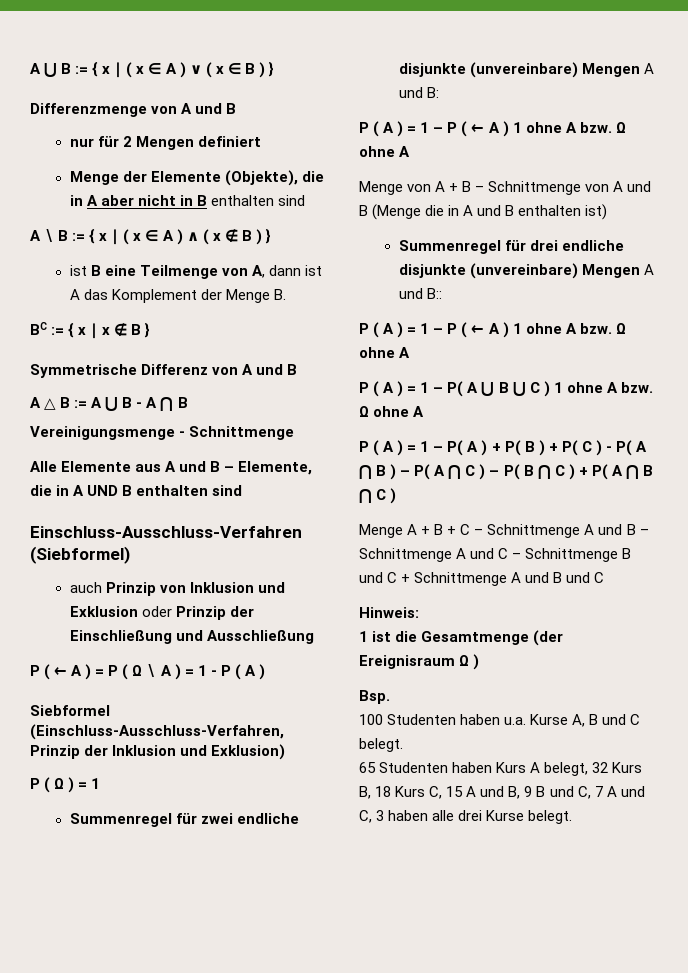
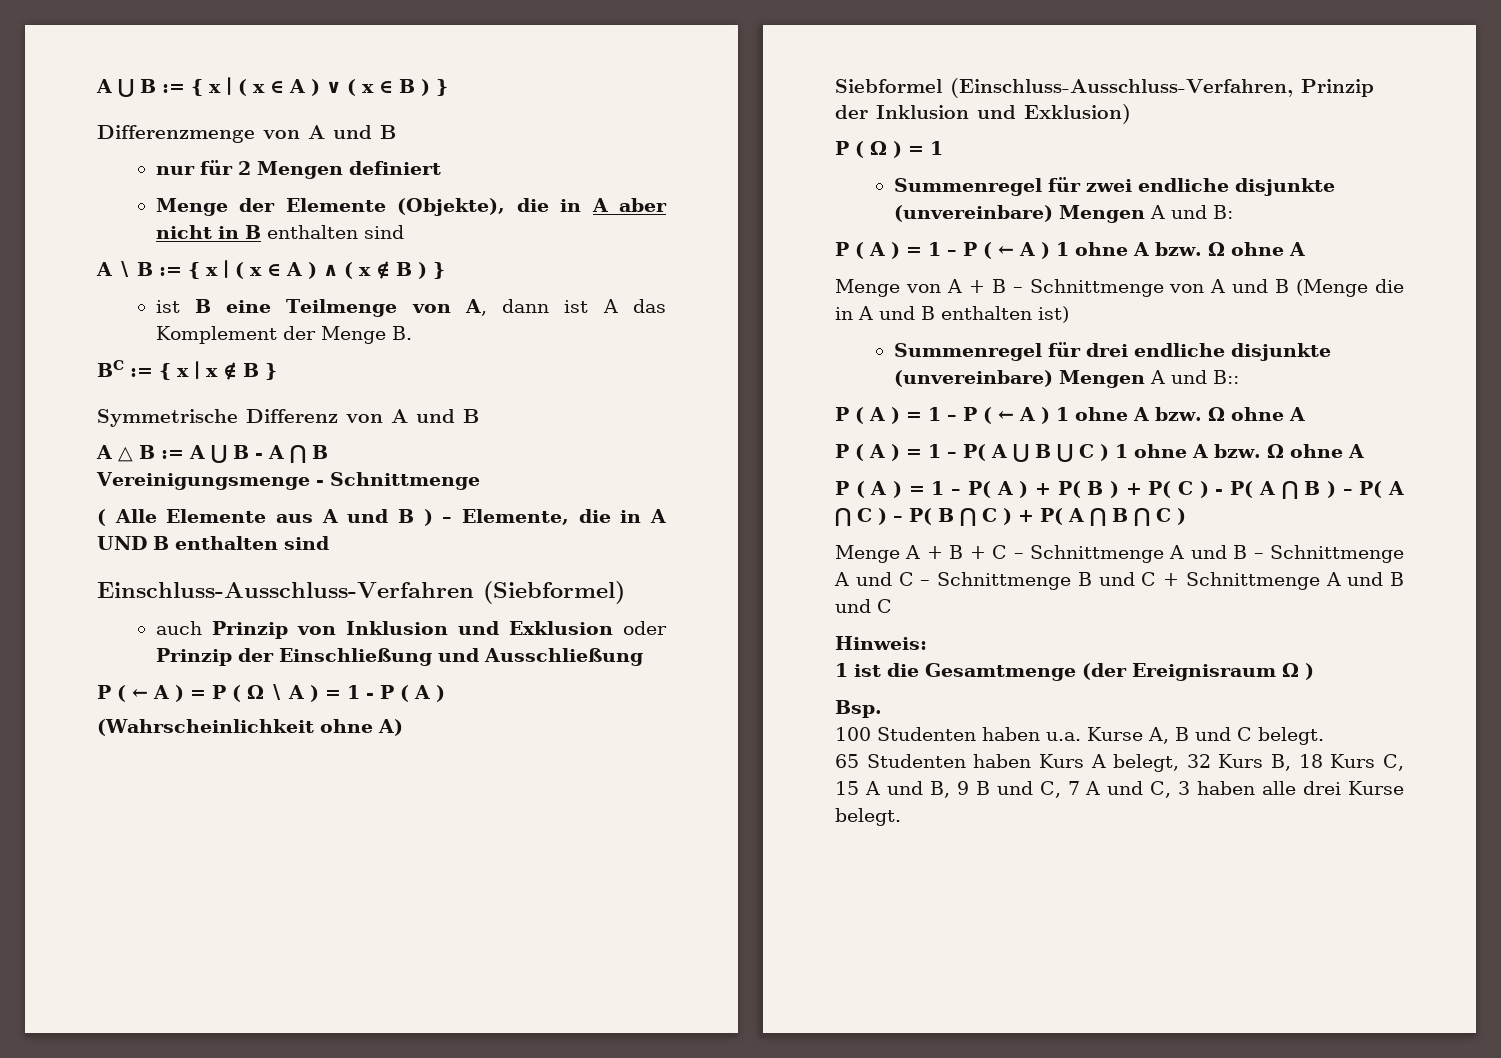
- Alle Elemente aus A und B – Elemente, die in A UND B enthalten sind
+ ( Alle Elemente aus A und B ) – Elemente, die in A UND B enthalten sind
+ (Wahrscheinlichkeit ohne A)

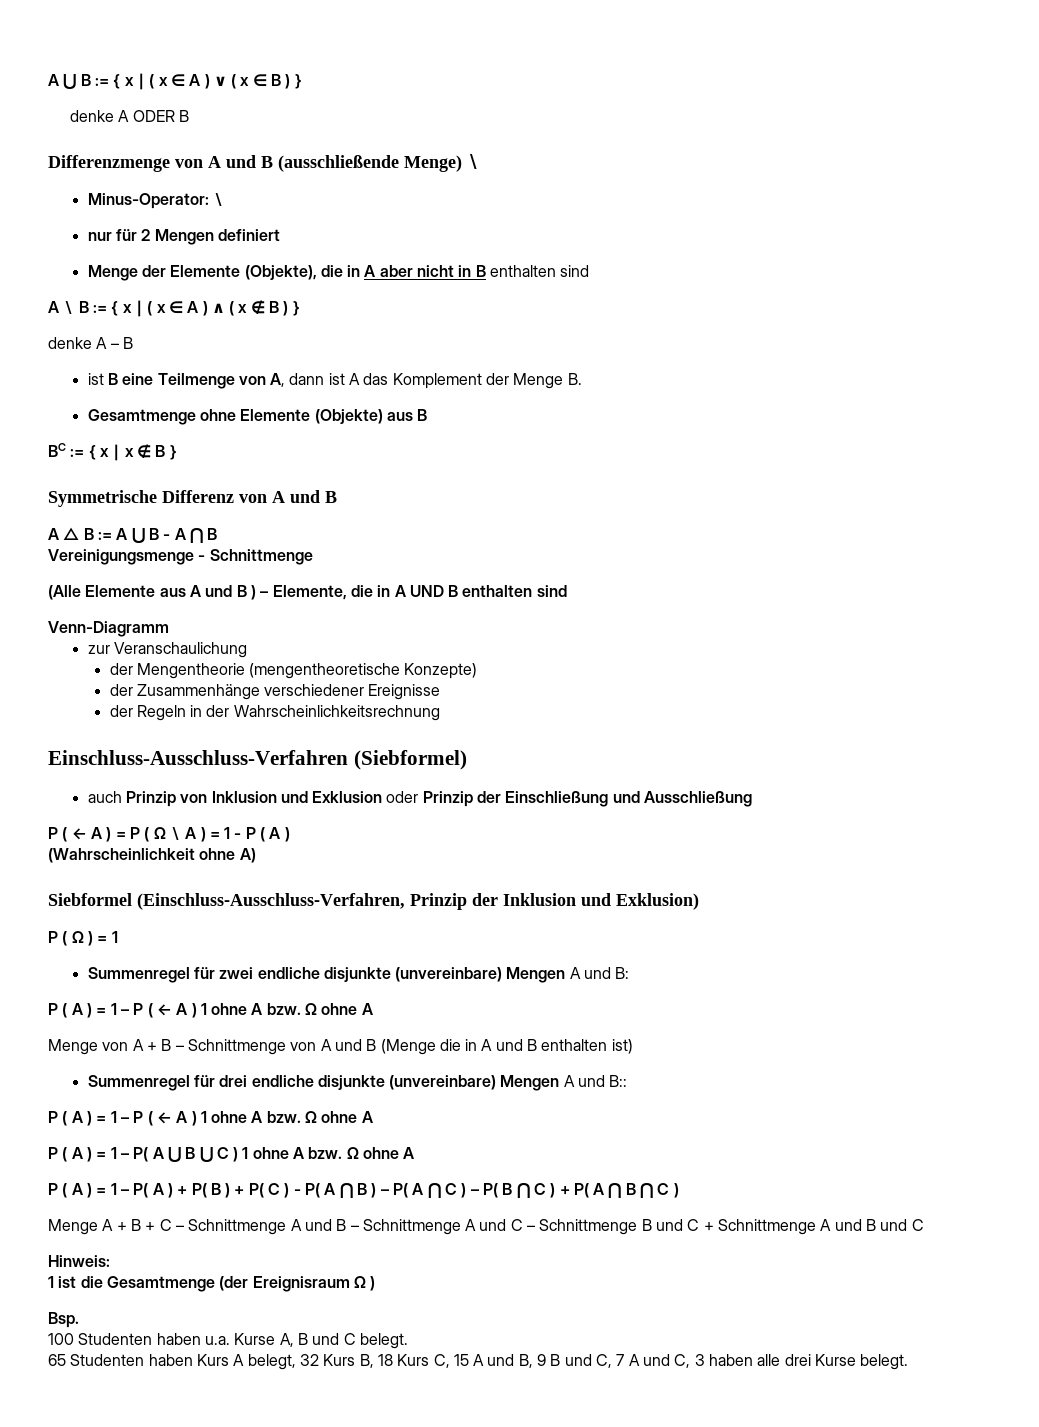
+ denke A ODER B
- Differenzmenge von A und B
+ Differenzmenge von A und B (ausschließende Menge) ∖
+ Minus-Operator: ∖
+ denke A – B
+ Gesamtmenge ohne Elemente (Objekte) aus B
- ( Alle Elemente aus A und B ) – Elemente, die in A UND B enthalten sind
+ (Alle Elemente aus A und B ) – Elemente, die in A UND B enthalten sind
+ Venn-Diagramm
+ zur Veranschaulichung
+ der Mengentheorie (mengentheoretische Konzepte)
+ der Zusammenhänge verschiedener Ereignisse
+ der Regeln in der Wahrscheinlichkeitsrechnung

